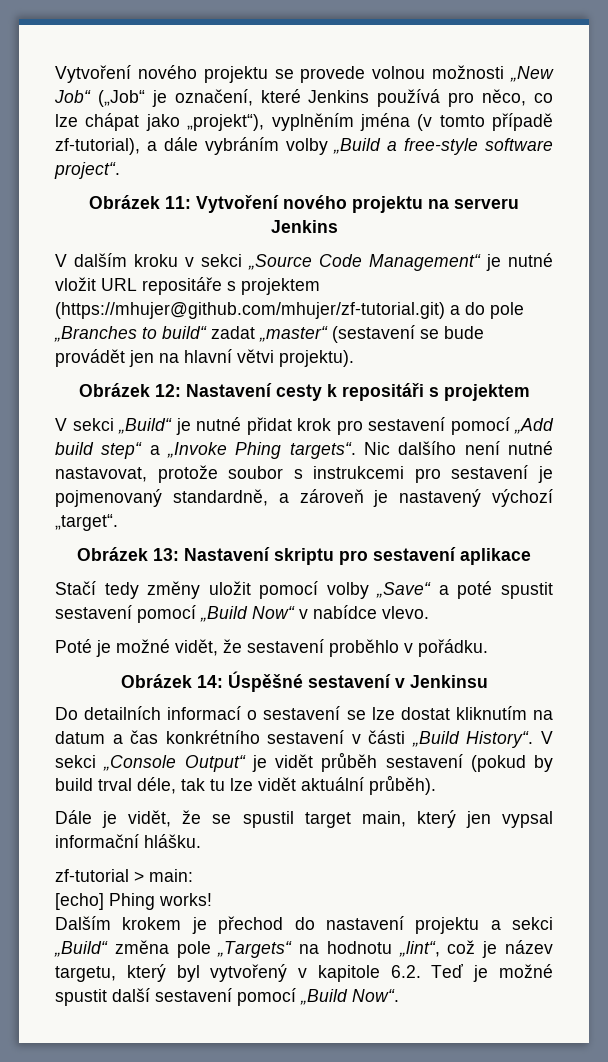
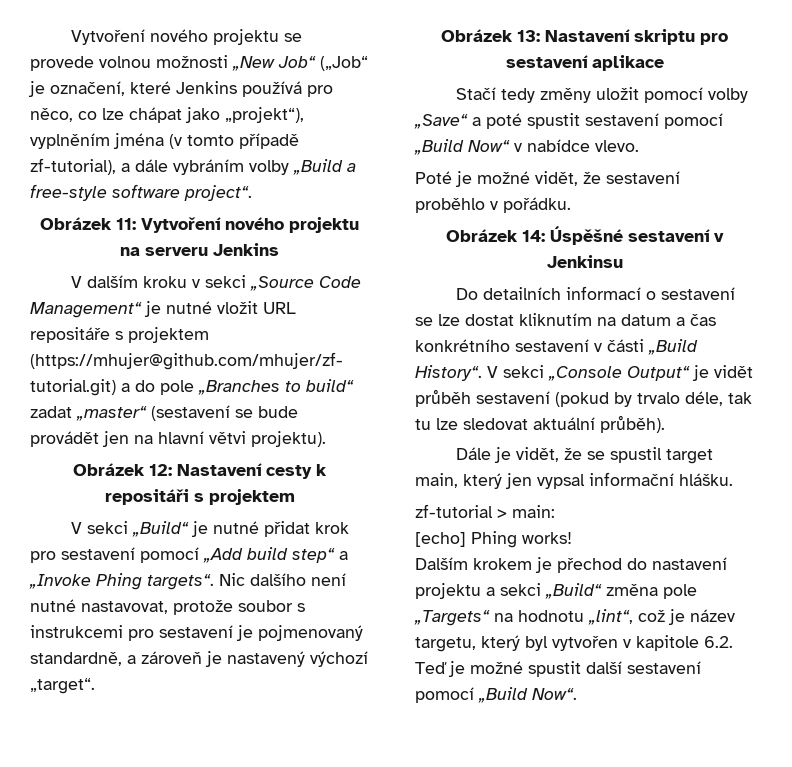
- V sekci „Console Output“ je vidět průběh sestavení (pokud by build trval déle, tak tu lze vidět aktuální průběh).
+ V sekci „Console Output“ je vidět průběh sestavení (pokud by trvalo déle, tak tu lze sledovat aktuální průběh).
- Dalším krokem je přechod do nastavení projektu a sekci „Build“ změna pole „Targets“ na hodnotu „lint“, což je název targetu, který byl vytvořený v kapitole 6.2. Teď je možné spustit další sestavení pomocí „Build Now“.
+ Dalším krokem je přechod do nastavení projektu a sekci „Build“ změna pole „Targets“ na hodnotu „lint“, což je název targetu, který byl vytvořen v kapitole 6.2. Teď je možné spustit další sestavení pomocí „Build Now“.

